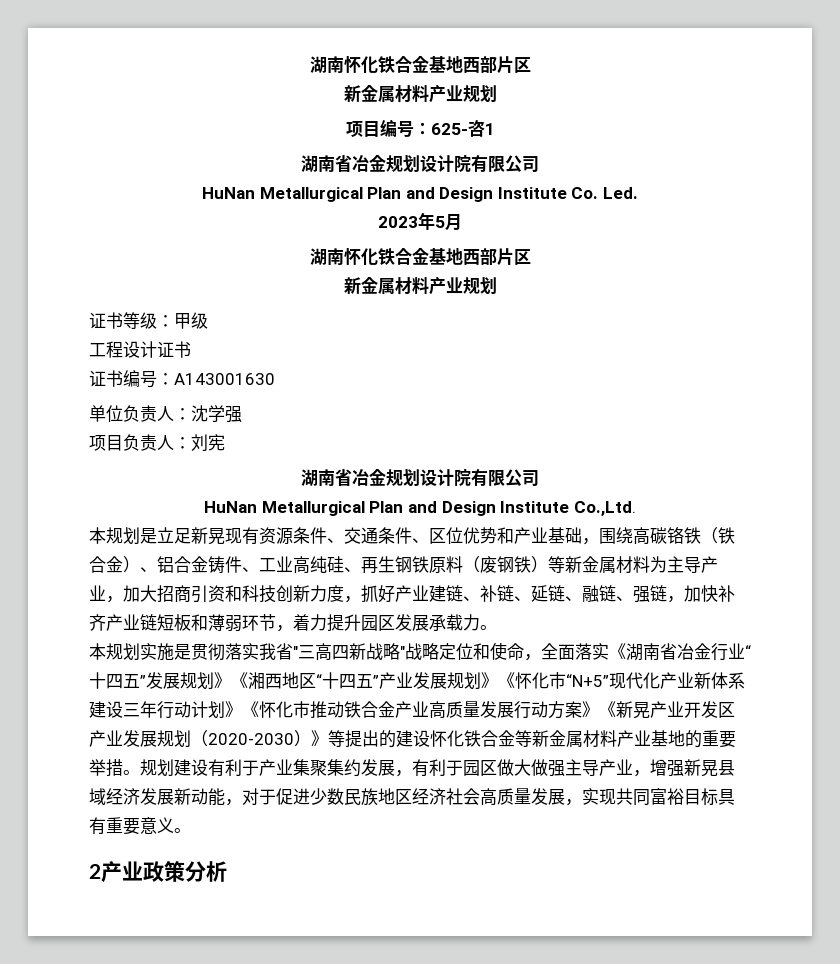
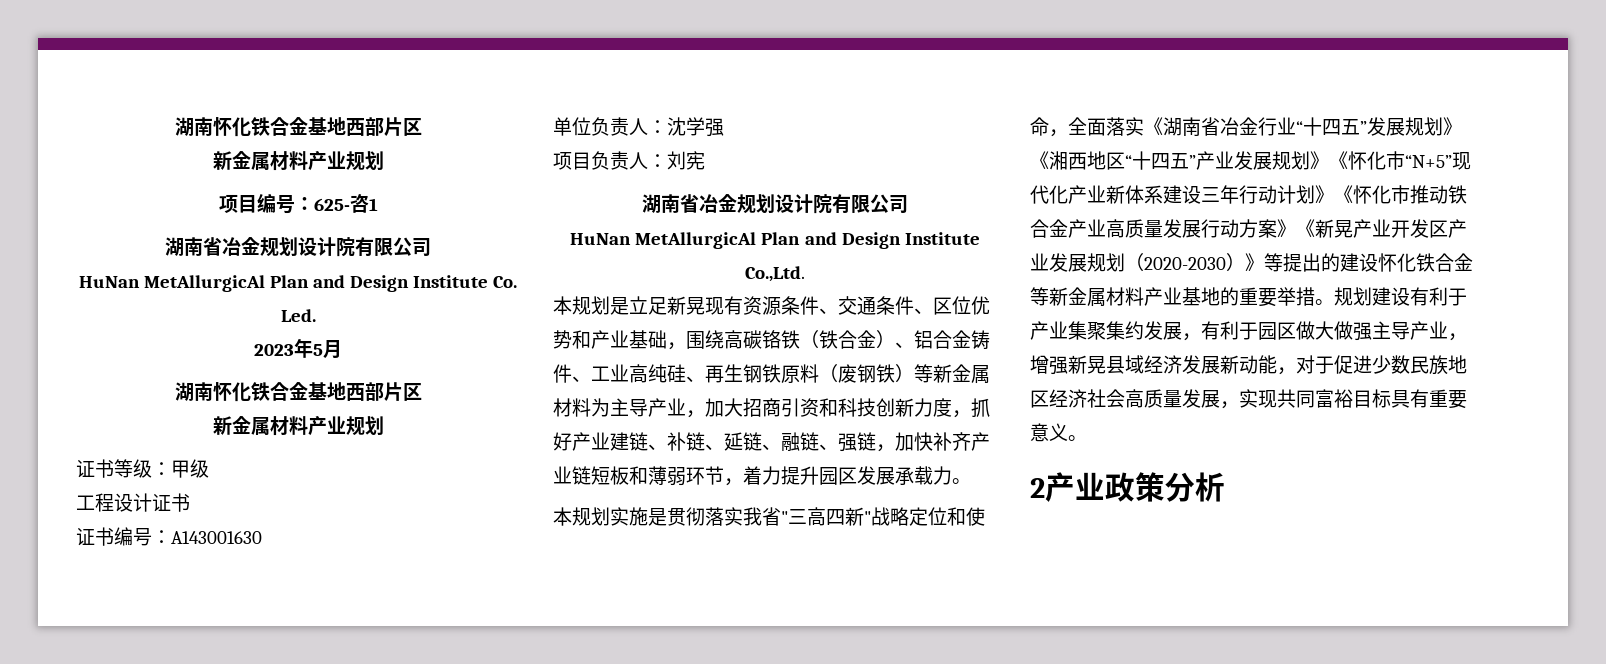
- HuNan Metallurgical Plan and Design Institute Co. Led.
+ HuNan MetAllurgicAl Plan and Design Institute Co. Led.
- HuNan Metallurgical Plan and Design Institute Co.,Ltd.
+ HuNan MetAllurgicAl Plan and Design Institute Co.,Ltd.
- 本规划实施是贯彻落实我省"三高四新战略"战略定位和使命，全面落实《湖南省冶金行业“十四五”发展规划》《湘西地区“十四五”产业发展规划》《怀化市“N+5”现代化产业新体系建设三年行动计划》《怀化市推动铁合金产业高质量发展行动方案》《新晃产业开发区产业发展规划（2020-2030）》等提出的建设怀化铁合金等新金属材料产业基地的重要举措。
+ 本规划实施是贯彻落实我省"三高四新"战略定位和使命，全面落实《湖南省冶金行业“十四五”发展规划》《湘西地区“十四五”产业发展规划》《怀化市“N+5”现代化产业新体系建设三年行动计划》《怀化市推动铁合金产业高质量发展行动方案》《新晃产业开发区产业发展规划（2020-2030）》等提出的建设怀化铁合金等新金属材料产业基地的重要举措。

